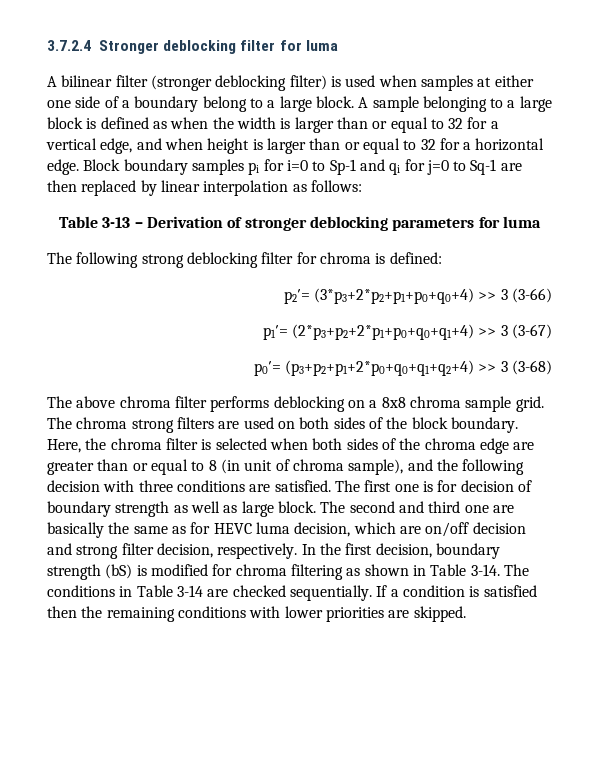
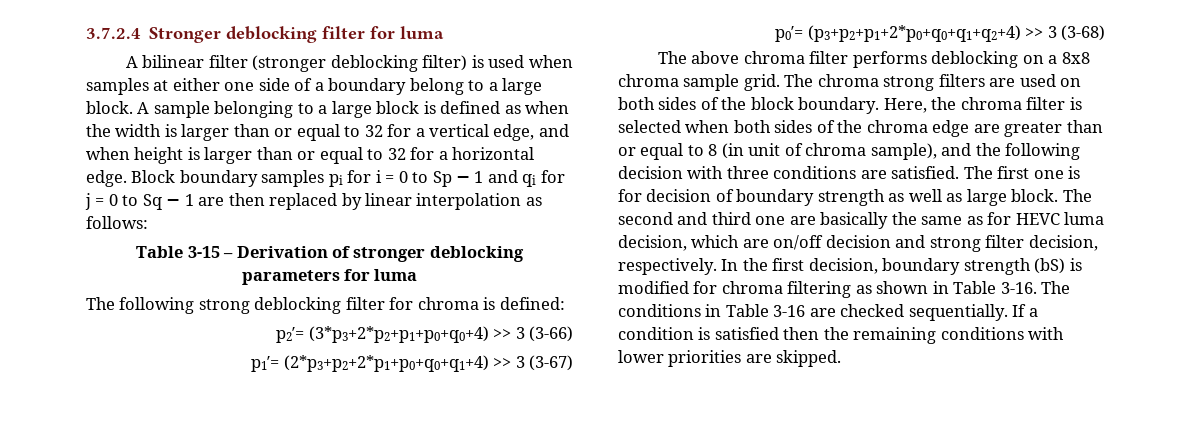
- Block boundary samples pi for i=0 to Sp-1 and qi for j=0 to Sq-1 are then replaced by linear interpolation as follows:
+ Block boundary samples pi for i = 0 to Sp − 1 and qi for j = 0 to Sq − 1 are then replaced by linear interpolation as follows:
- Table 3-13 – Derivation of stronger deblocking parameters for luma
+ Table 3-15 – Derivation of stronger deblocking parameters for luma
- In the first decision, boundary strength (bS) is modified for chroma filtering as shown in Table 3-14.
+ In the first decision, boundary strength (bS) is modified for chroma filtering as shown in Table 3-16.
- The conditions in Table 3-14 are checked sequentially.
+ The conditions in Table 3-16 are checked sequentially.

